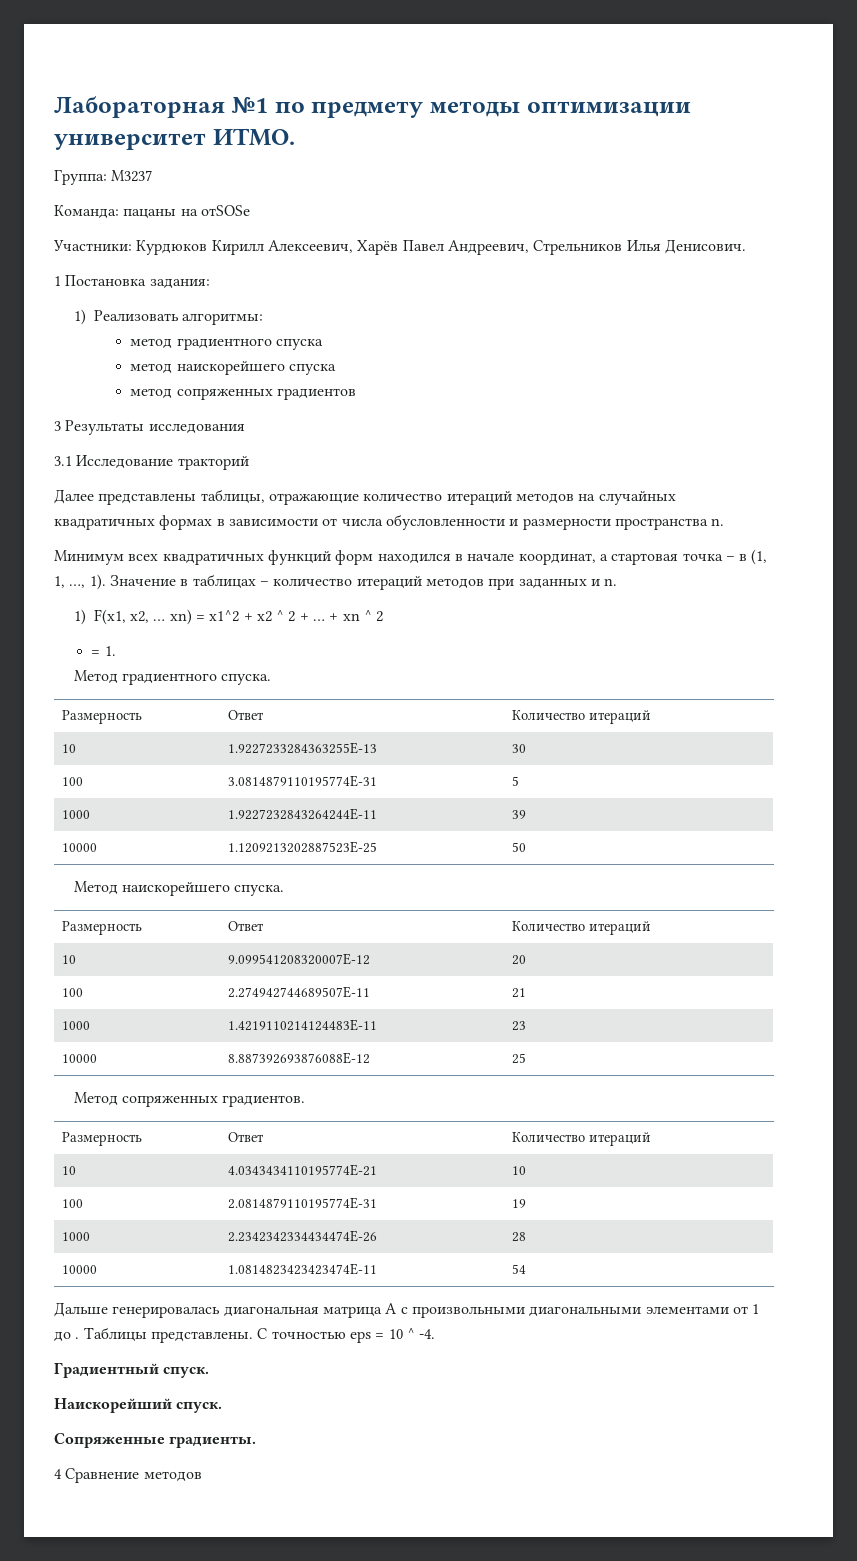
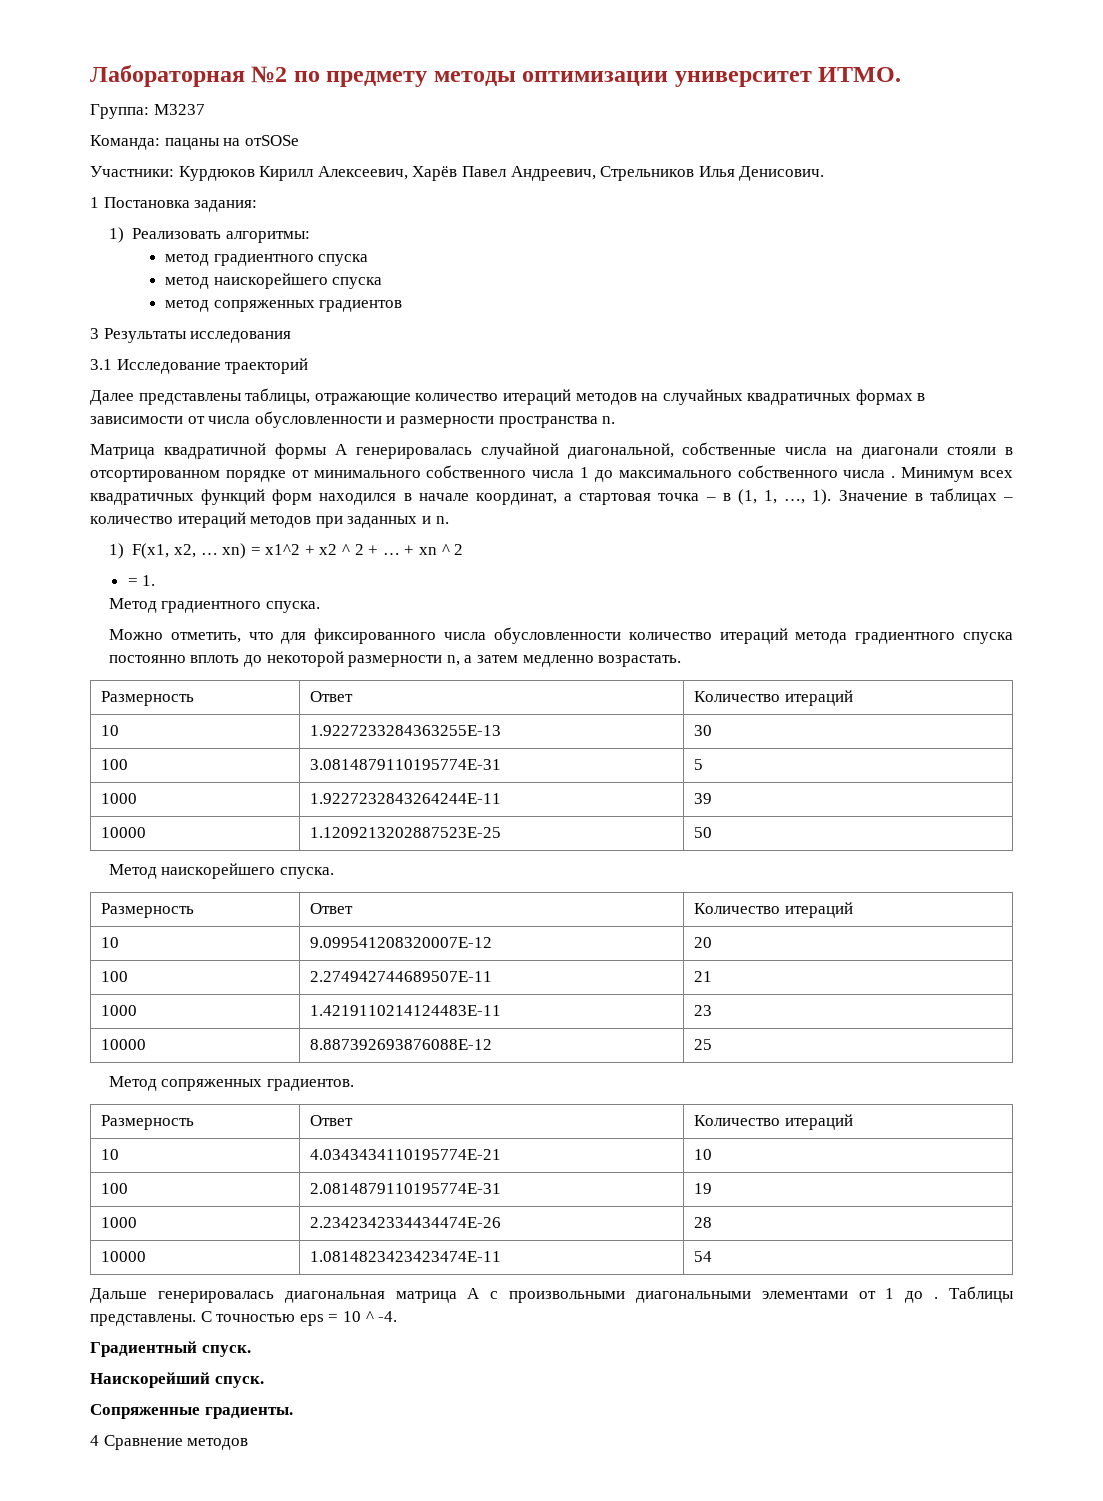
- Лабораторная №1 по предмету методы оптимизации университет ИТМО.
+ Лабораторная №2 по предмету методы оптимизации университет ИТМО.
- 3.1 Исследование тракторий
+ 3.1 Исследование траекторий
+ Матрица квадратичной формы А генерировалась случайной диагональной, собственные числа на диагонали стояли в отсортированном порядке от минимального собственного числа 1 до максимального собственного числа .
+ Можно отметить, что для фиксированного числа обусловленности количество итераций метода градиентного спуска постоянно вплоть до некоторой размерности n, а затем медленно возрастать.

